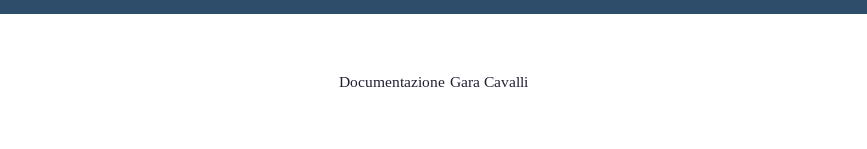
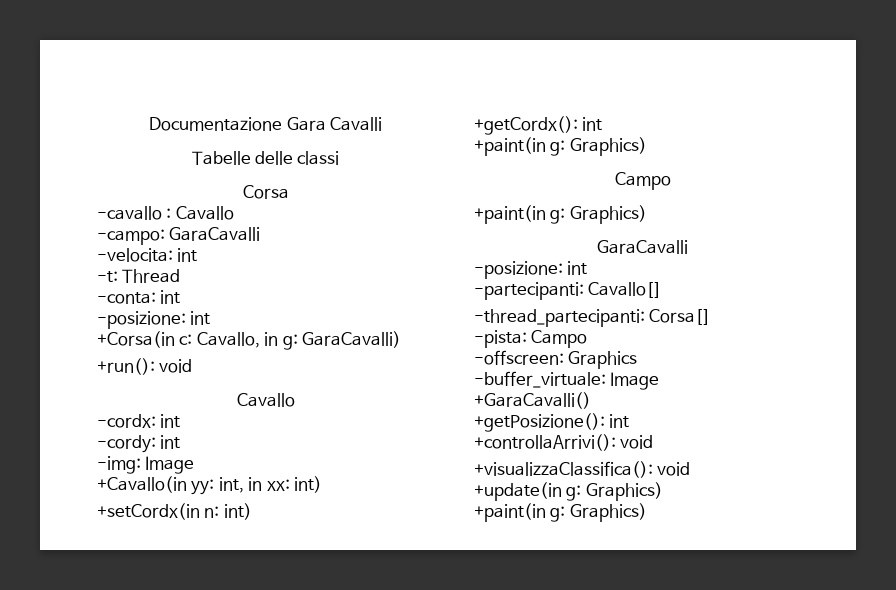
+ Tabelle delle classi
+ Corsa
+ -cavallo : Cavallo
+ -campo: GaraCavalli
+ -velocita: int
+ -t: Thread
+ -conta: int
+ -posizione: int
+ +Corsa(in c: Cavallo, in g: GaraCavalli)
+ +run(): void
+ Cavallo
+ -cordx: int
+ -cordy: int
+ -img: Image
+ +Cavallo(in yy: int, in xx: int)
+ +setCordx(in n: int)
+ +getCordx(): int
+ +paint(in g: Graphics)
+ Campo
+ +paint(in g: Graphics)
+ GaraCavalli
+ -posizione: int
+ -partecipanti: Cavallo[]
+ -thread_partecipanti: Corsa[]
+ -pista: Campo
+ -offscreen: Graphics
+ -buffer_virtuale: Image
+ +GaraCavalli()
+ +getPosizione(): int
+ +controllaArrivi(): void
+ +visualizzaClassifica(): void
+ +update(in g: Graphics)
+ +paint(in g: Graphics)

